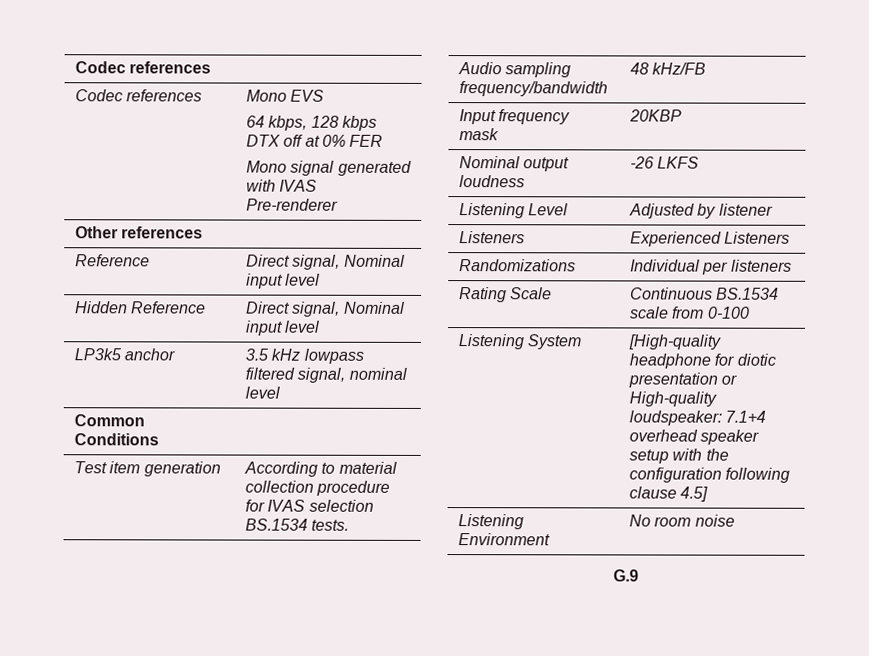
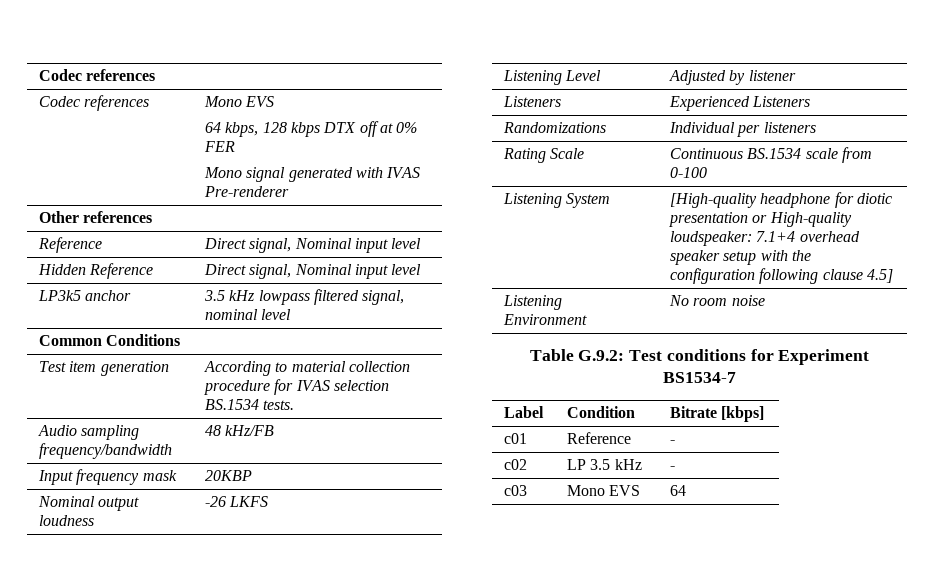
- G.9
+ Table G.9.2: Test conditions for Experiment BS1534-7
+ Label | Condition | Bitrate [kbps]
+ c01 | Reference | -
+ c02 | LP 3.5 kHz | -
+ c03 | Mono EVS | 64

